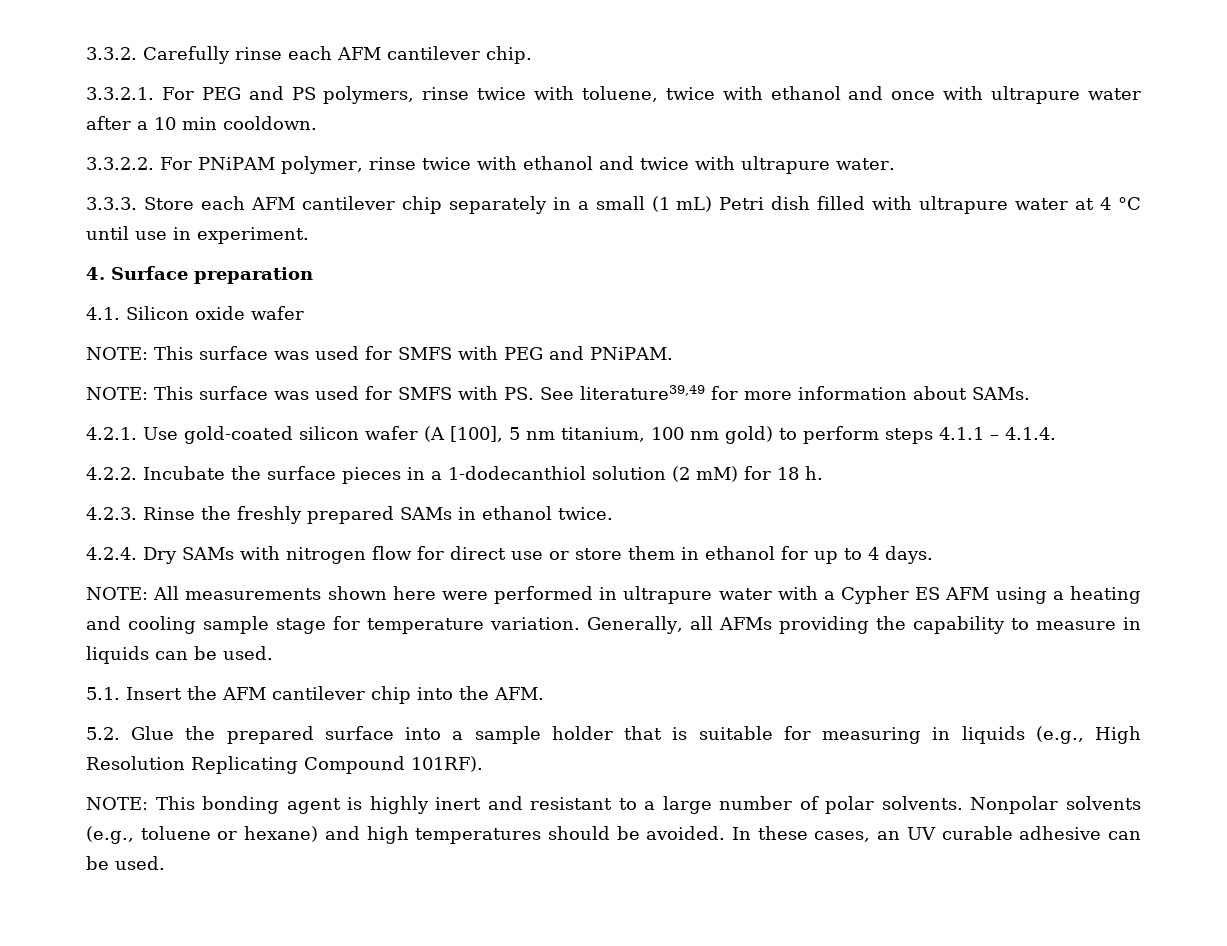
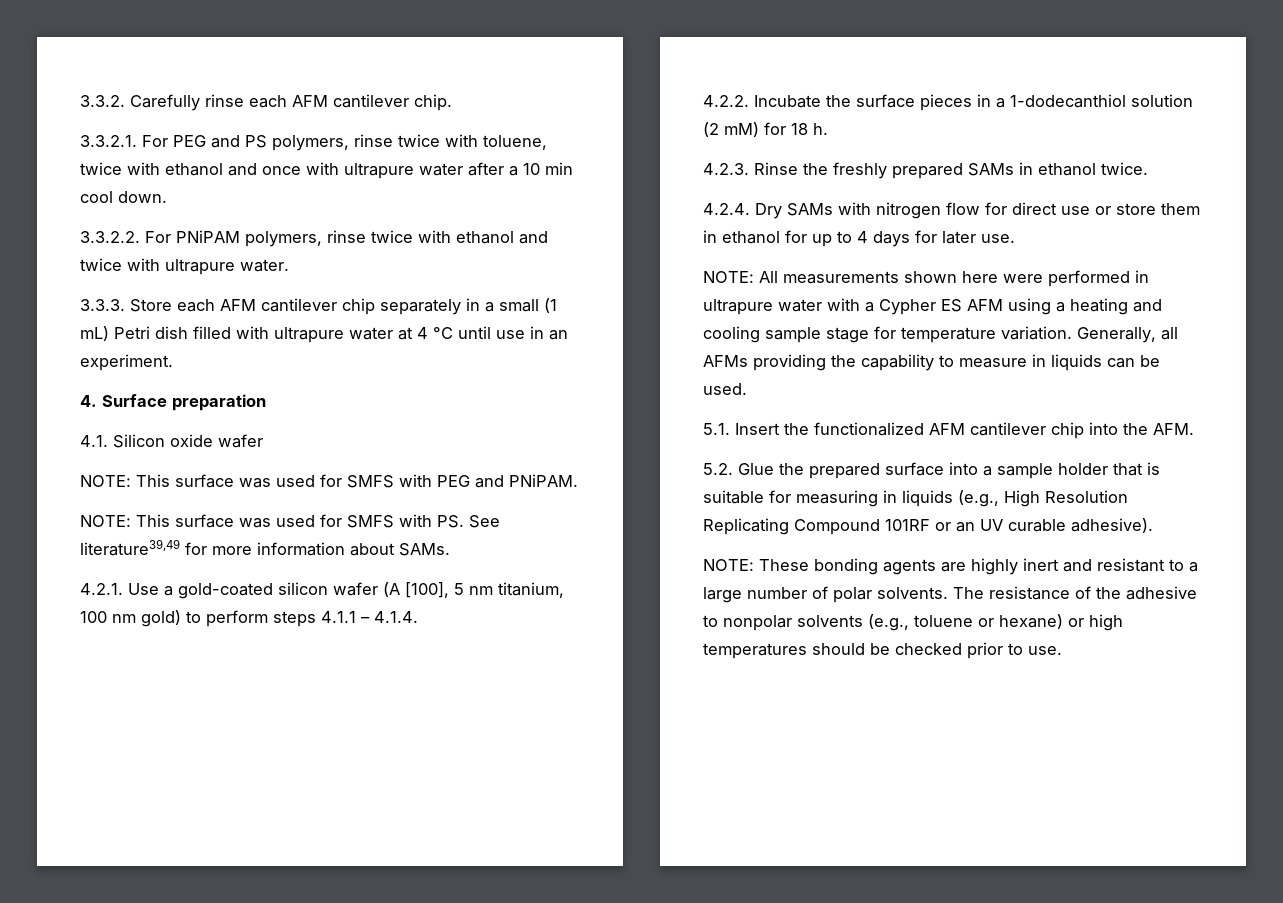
- 3.3.2.1. For PEG and PS polymers, rinse twice with toluene, twice with ethanol and once with ultrapure water after a 10 min cooldown.
+ 3.3.2.1. For PEG and PS polymers, rinse twice with toluene, twice with ethanol and once with ultrapure water after a 10 min cool down.
- 3.3.2.2. For PNiPAM polymer, rinse twice with ethanol and twice with ultrapure water.
+ 3.3.2.2. For PNiPAM polymers, rinse twice with ethanol and twice with ultrapure water.
- 3.3.3. Store each AFM cantilever chip separately in a small (1 mL) Petri dish filled with ultrapure water at 4 °C until use in experiment.
+ 3.3.3. Store each AFM cantilever chip separately in a small (1 mL) Petri dish filled with ultrapure water at 4 °C until use in an experiment.
- 4.2.1. Use gold-coated silicon wafer (A [100], 5 nm titanium, 100 nm gold) to perform steps 4.1.1 – 4.1.4.
+ 4.2.1. Use a gold-coated silicon wafer (A [100], 5 nm titanium, 100 nm gold) to perform steps 4.1.1 – 4.1.4.
- 4.2.4. Dry SAMs with nitrogen flow for direct use or store them in ethanol for up to 4 days.
+ 4.2.4. Dry SAMs with nitrogen flow for direct use or store them in ethanol for up to 4 days for later use.
- 5.1. Insert the AFM cantilever chip into the AFM.
+ 5.1. Insert the functionalized AFM cantilever chip into the AFM.
- 5.2. Glue the prepared surface into a sample holder that is suitable for measuring in liquids (e.g., High Resolution Replicating Compound 101RF).
- NOTE: This bonding agent is highly inert and resistant to a large number of polar solvents.
+ 5.2. Glue the prepared surface into a sample holder that is suitable for measuring in liquids (e.g., High Resolution Replicating Compound 101RF or an UV curable adhesive).
+ NOTE: These bonding agents are highly inert and resistant to a large number of polar solvents.
- Nonpolar solvents (e.g., toluene or hexane) and high temperatures should be avoided. In these cases, an UV curable adhesive can be used.
+ The resistance of the adhesive to nonpolar solvents (e.g., toluene or hexane) or high temperatures should be checked prior to use.

